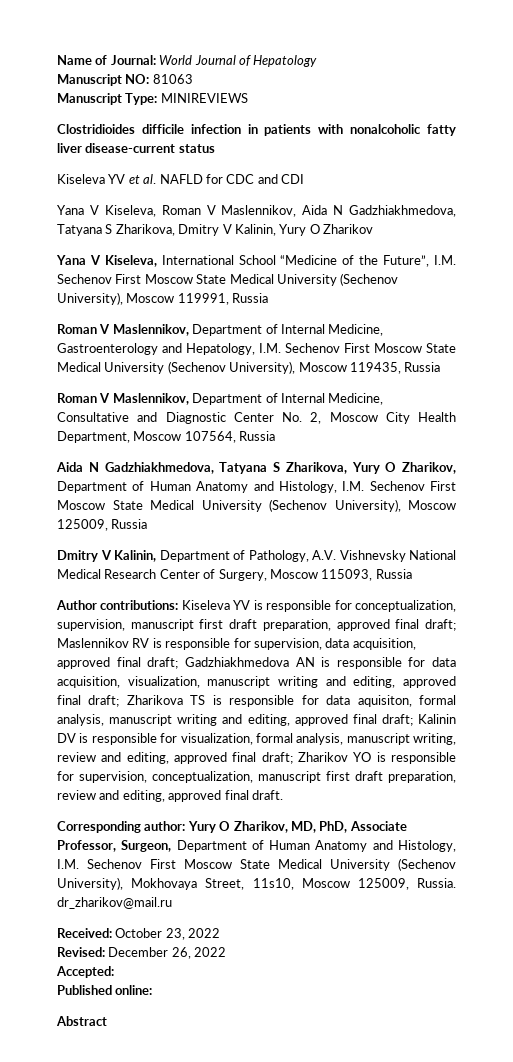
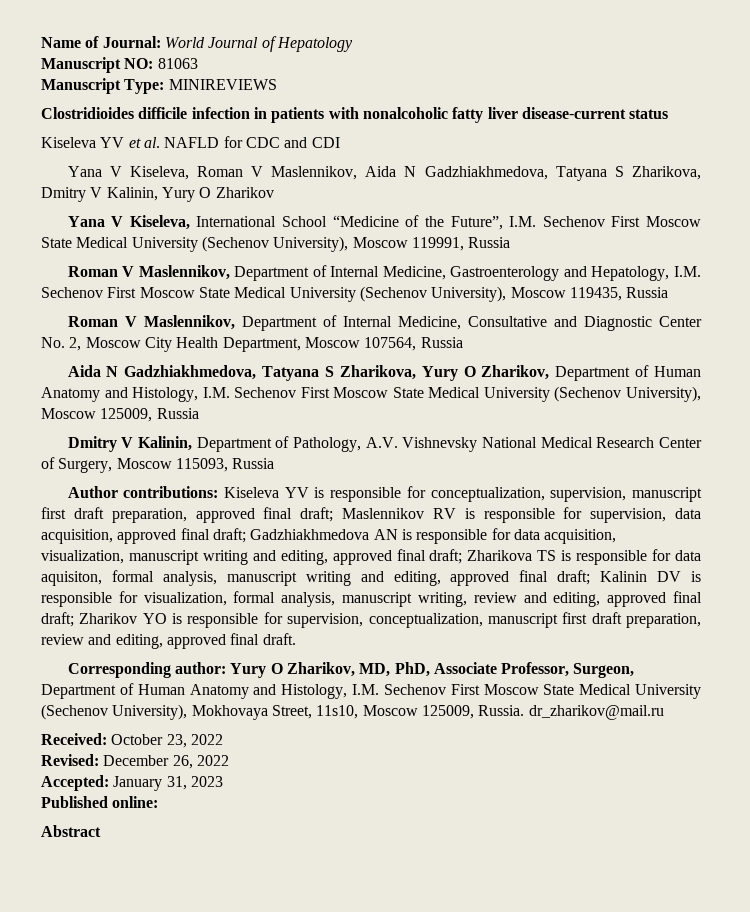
- Accepted:
+ Accepted: January 31, 2023

